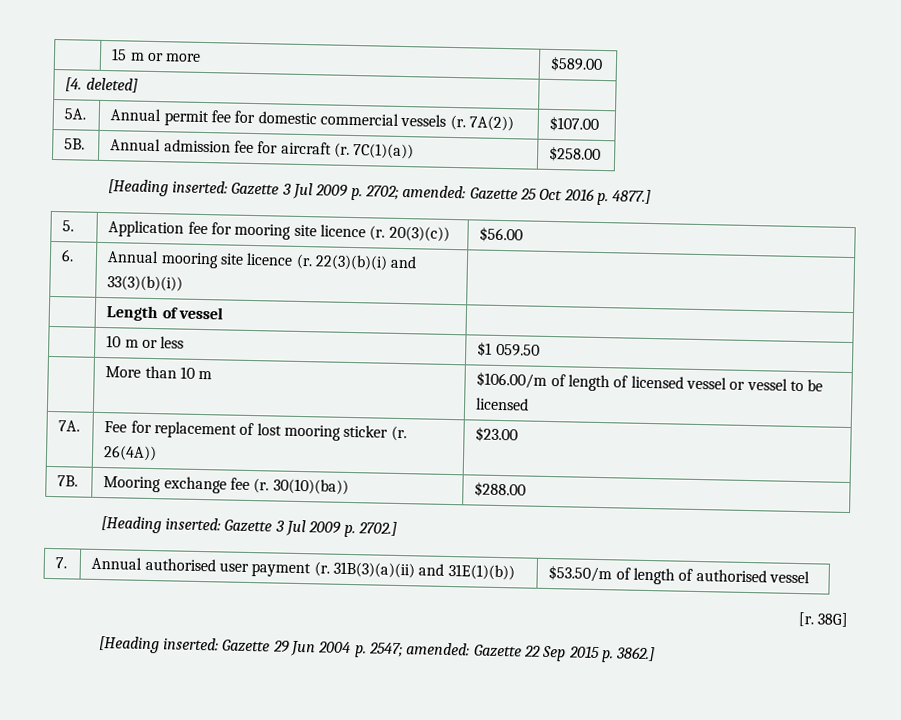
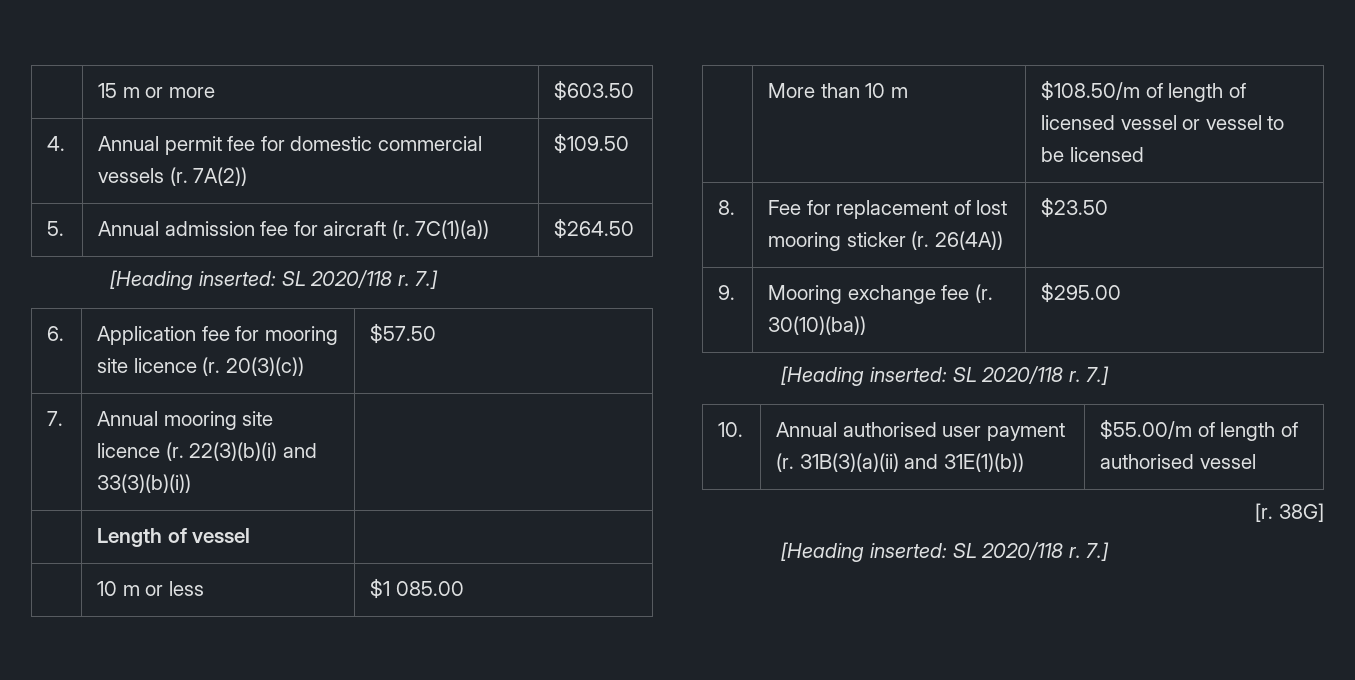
- | 15 m or more | $589.00
- [4. deleted] |
- 5A. | Annual permit fee for domestic commercial vessels (r. 7A(2)) | $107.00
- 5B. | Annual admission fee for aircraft (r. 7C(1)(a)) | $258.00
- [Heading inserted: Gazette 3 Jul 2009 p. 2702; amended: Gazette 25 Oct 2016 p. 4877.]
- 5. | Application fee for mooring site licence (r. 20(3)(c)) | $56.00
- 6. | Annual mooring site licence (r. 22(3)(b)(i) and 33(3)(b)(i)) |
+ | 15 m or more | $603.50
+ 4. | Annual permit fee for domestic commercial vessels (r. 7A(2)) | $109.50
+ 5. | Annual admission fee for aircraft (r. 7C(1)(a)) | $264.50
+ [Heading inserted: SL 2020/118 r. 7.]
+ 6. | Application fee for mooring site licence (r. 20(3)(c)) | $57.50
+ 7. | Annual mooring site licence (r. 22(3)(b)(i) and 33(3)(b)(i)) |
- | 10 m or less | $1 059.50
+ | 10 m or less | $1 085.00
- | More than 10 m | $106.00/m of length of licensed vessel or vessel to be licensed
+ | More than 10 m | $108.50/m of length of licensed vessel or vessel to be licensed
- 7A. | Fee for replacement of lost mooring sticker (r. 26(4A)) | $23.00
- 7B. | Mooring exchange fee (r. 30(10)(ba)) | $288.00
- [Heading inserted: Gazette 3 Jul 2009 p. 2702.]
- 7. | Annual authorised user payment (r. 31B(3)(a)(ii) and 31E(1)(b)) | $53.50/m of length of authorised vessel
+ 8. | Fee for replacement of lost mooring sticker (r. 26(4A)) | $23.50
+ 9. | Mooring exchange fee (r. 30(10)(ba)) | $295.00
+ [Heading inserted: SL 2020/118 r. 7.]
+ 10. | Annual authorised user payment (r. 31B(3)(a)(ii) and 31E(1)(b)) | $55.00/m of length of authorised vessel
  38G]
- [Heading inserted: Gazette 29 Jun 2004 p. 2547; amended: Gazette 22 Sep 2015 p. 3862.]
+ [Heading inserted: SL 2020/118 r. 7.]

